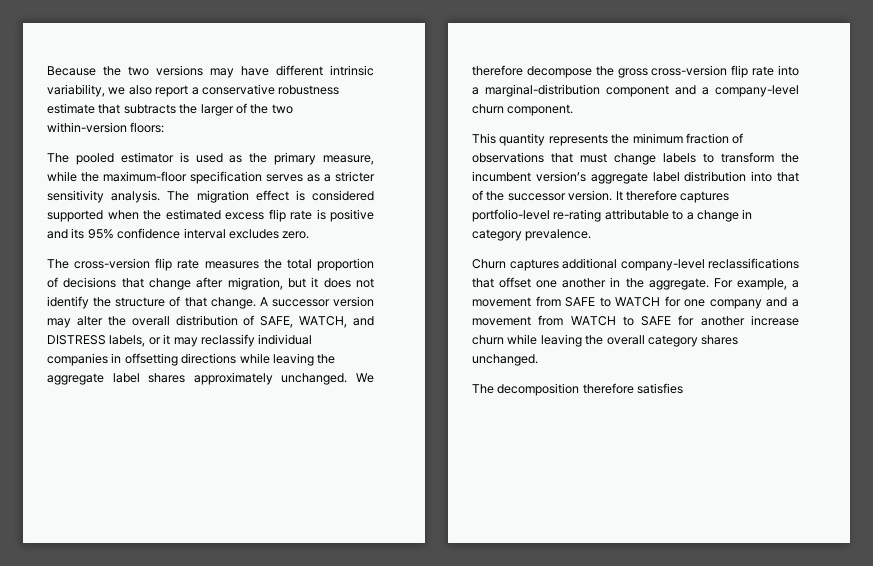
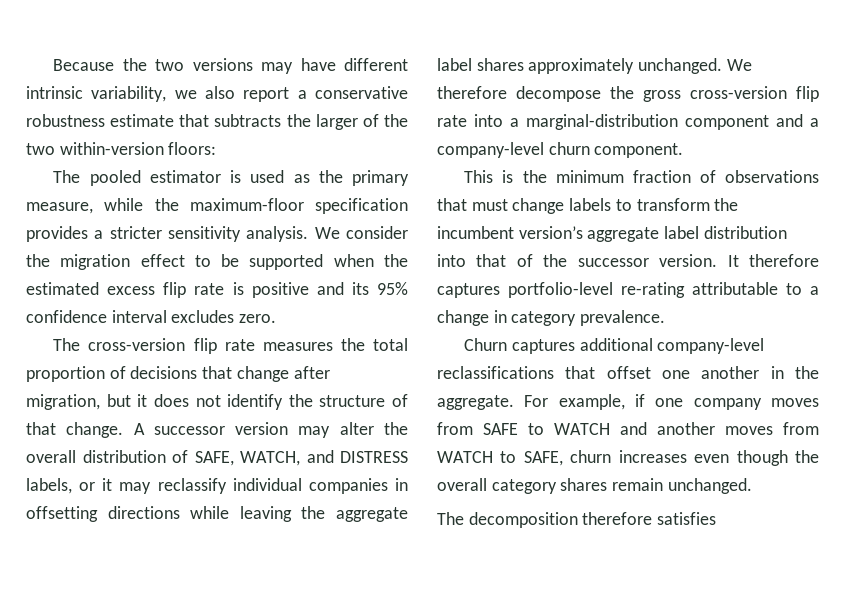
- The pooled estimator is used as the primary measure, while the maximum-floor specification serves as a stricter sensitivity analysis.
+ The pooled estimator is used as the primary measure, while the maximum-floor specification provides a stricter sensitivity analysis.
- The migration effect is considered supported when the estimated excess flip rate is positive and its 95% confidence interval excludes zero.
+ We consider the migration effect to be supported when the estimated excess flip rate is positive and its 95% confidence interval excludes zero.
- This quantity represents the minimum fraction of observations that must change labels to transform the incumbent version’s aggregate label distribution into that of the successor version.
+ This is the minimum fraction of observations that must change labels to transform the incumbent version’s aggregate label distribution into that of the successor version.
- For example, a movement from SAFE to WATCH for one company and a movement from WATCH to SAFE for another increase churn while leaving the overall category shares unchanged.
+ For example, if one company moves from SAFE to WATCH and another moves from WATCH to SAFE, churn increases even though the overall category shares remain unchanged.

